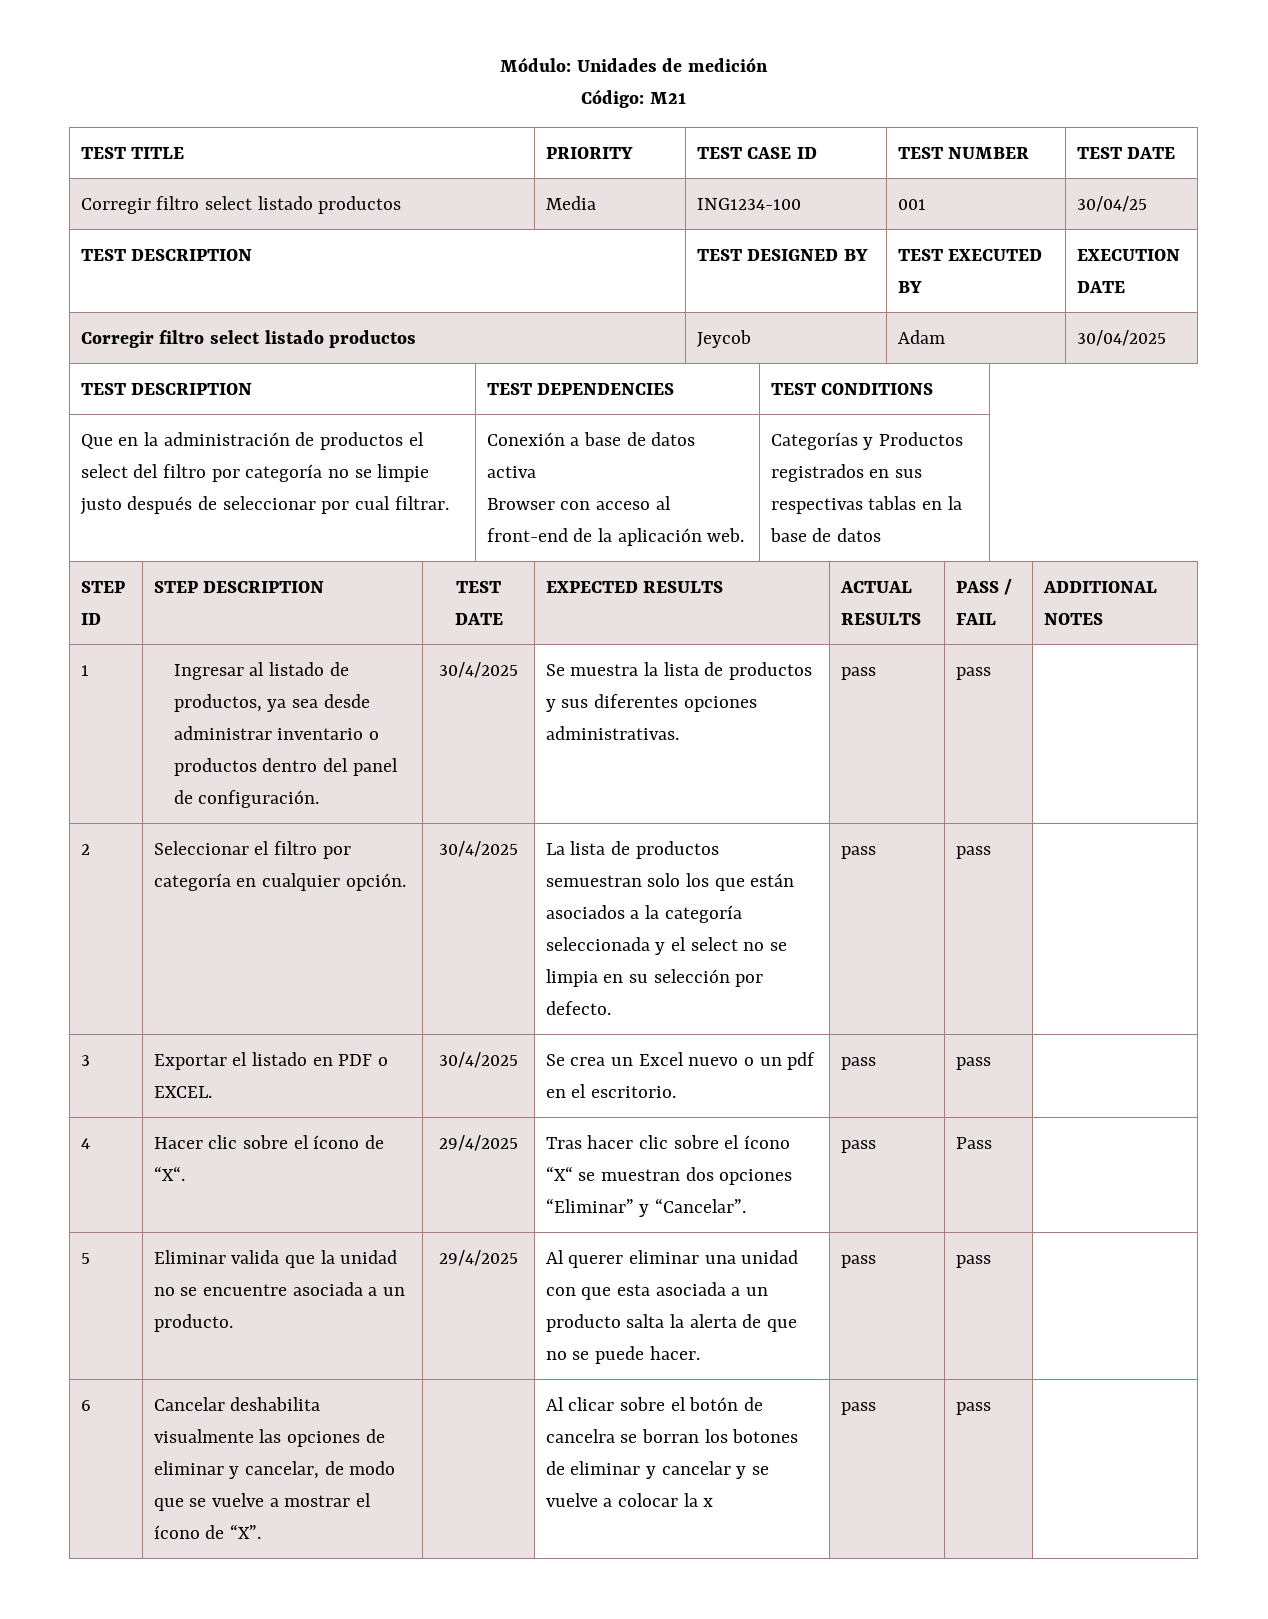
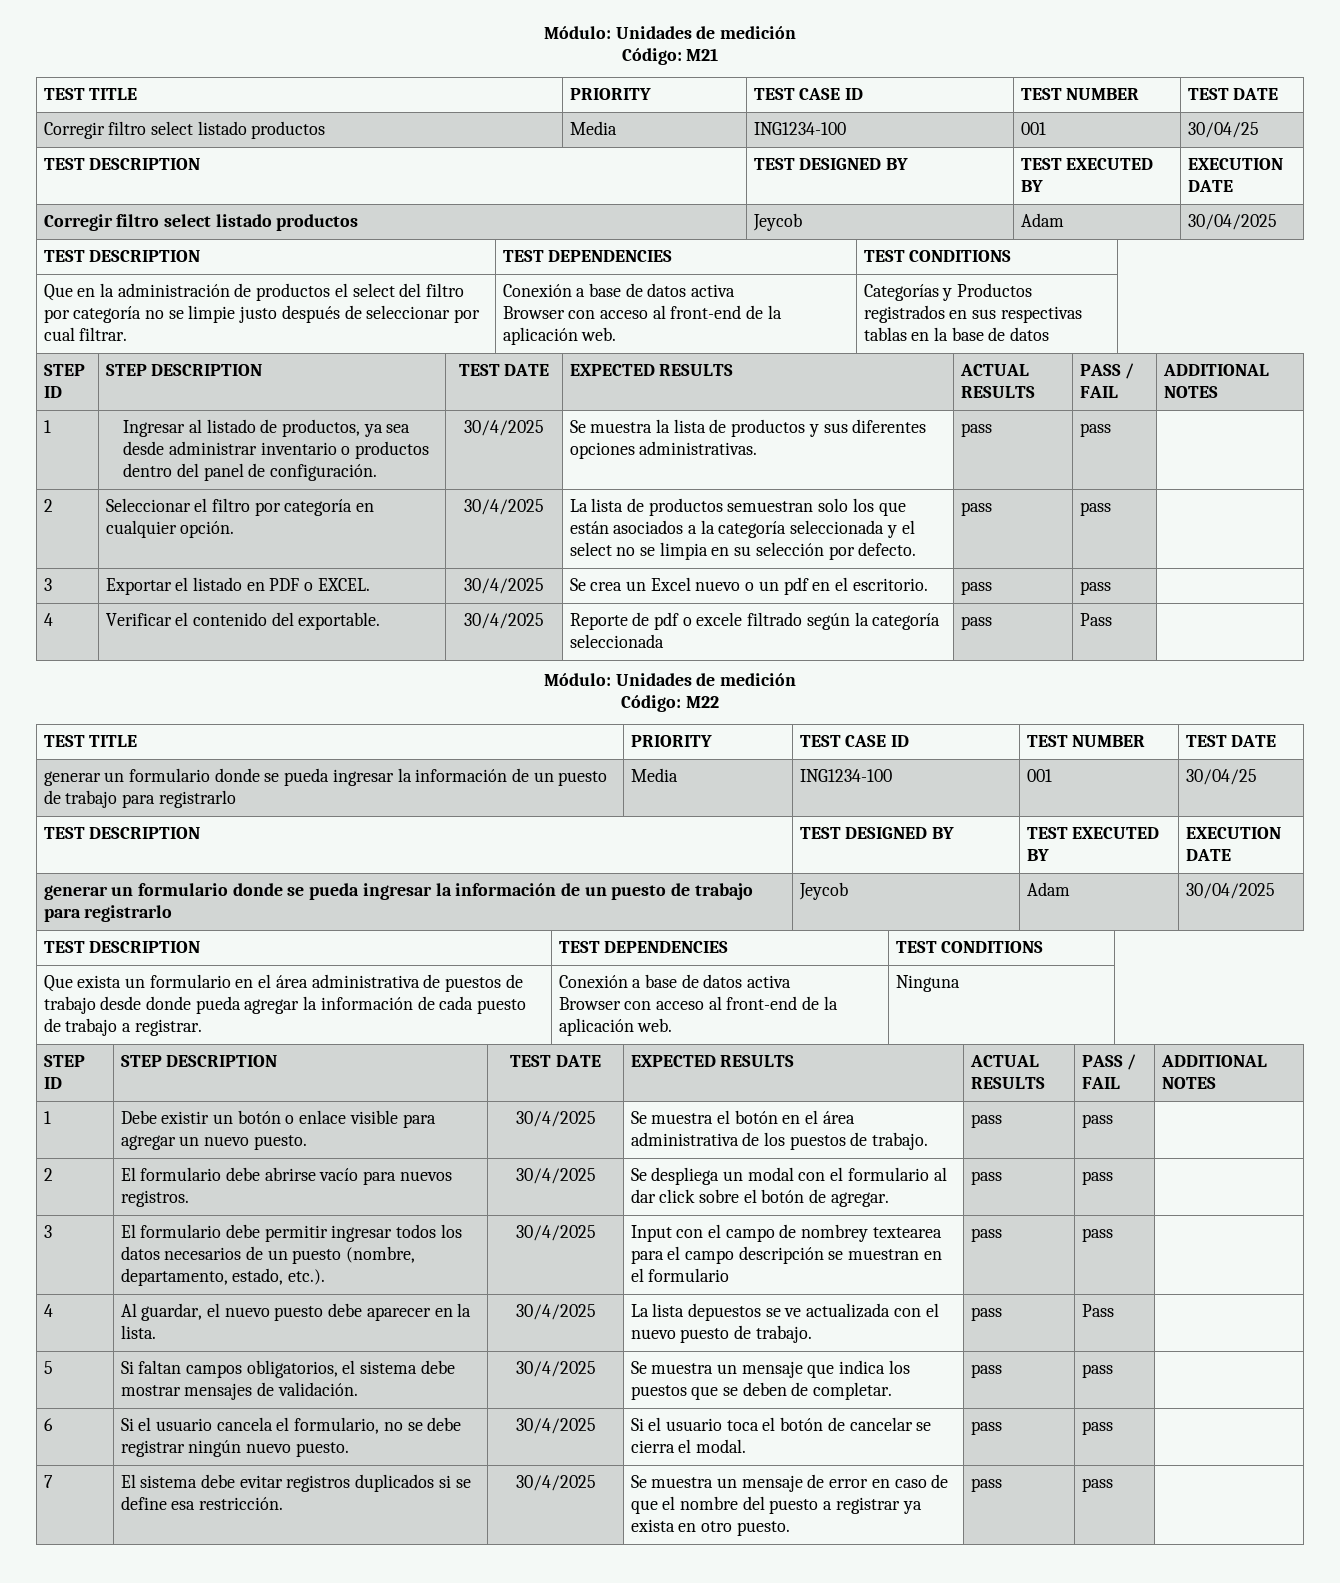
- 4 | Hacer clic sobre el ícono de “X“. | 29/4/2025 | Tras hacer clic sobre el ícono “X“ se muestran dos opciones “Eliminar” y “Cancelar”. | pass | Pass |
- 5 | Eliminar valida que la unidad no se encuentre asociada a un producto. | 29/4/2025 | Al querer eliminar una unidad con que esta asociada a un producto salta la alerta de que no se puede hacer. | pass | pass |
- 6 | Cancelar deshabilita visualmente las opciones de eliminar y cancelar, de modo que se vuelve a mostrar el ícono de “X”. | | Al clicar sobre el botón de cancelra se borran los botones de eliminar y cancelar y se vuelve a colocar la x | pass | pass
+ 4 | Verificar el contenido del exportable. | 30/4/2025 | Reporte de pdf o excele filtrado según la categoría seleccionada | pass | Pass |
+ Módulo: Unidades de medición
+ Código: M22
+ TEST TITLE | PRIORITY | TEST CASE ID | TEST NUMBER | TEST DATE
+ generar un formulario donde se pueda ingresar la información de un puesto de trabajo para registrarlo | Media | ING1234-100 | 001 | 30/04/25
+ TEST DESCRIPTION | TEST DESIGNED BY | TEST EXECUTED BY | EXECUTION DATE
+ generar un formulario donde se pueda ingresar la información de un puesto de trabajo para registrarlo | Jeycob | Adam | 30/04/2025
+ TEST DESCRIPTION | TEST DEPENDENCIES | TEST CONDITIONS
+ Que exista un formulario en el área administrativa de puestos de trabajo desde donde pueda agregar la información de cada puesto de trabajo a registrar. | Conexión a base de datos activa
+ Browser con acceso al front-end de la aplicación web. | Ninguna
+ STEP ID | STEP DESCRIPTION | TEST DATE | EXPECTED RESULTS | ACTUAL RESULTS | PASS / FAIL | ADDITIONAL NOTES
+ 1 | Debe existir un botón o enlace visible para agregar un nuevo puesto. | 30/4/2025 | Se muestra el botón en el área administrativa de los puestos de trabajo. | pass | pass |
+ 2 | El formulario debe abrirse vacío para nuevos registros. | 30/4/2025 | Se despliega un modal con el formulario al dar click sobre el botón de agregar. | pass | pass |
+ 3 | El formulario debe permitir ingresar todos los datos necesarios de un puesto (nombre, departamento, estado, etc.). | 30/4/2025 | Input con el campo de nombrey textearea para el campo descripción se muestran en el formulario | pass | pass |
+ 4 | Al guardar, el nuevo puesto debe aparecer en la lista. | 30/4/2025 | La lista depuestos se ve actualizada con el nuevo puesto de trabajo. | pass | Pass |
+ 5 | Si faltan campos obligatorios, el sistema debe mostrar mensajes de validación. | 30/4/2025 | Se muestra un mensaje que indica los puestos que se deben de completar. | pass | pass |
+ 6 | Si el usuario cancela el formulario, no se debe registrar ningún nuevo puesto. | 30/4/2025 | Si el usuario toca el botón de cancelar se cierra el modal. | pass | pass |
+ 7 | El sistema debe evitar registros duplicados si se define esa restricción. | 30/4/2025 | Se muestra un mensaje de error en caso de que el nombre del puesto a registrar ya exista en otro puesto. | pass | pass |

